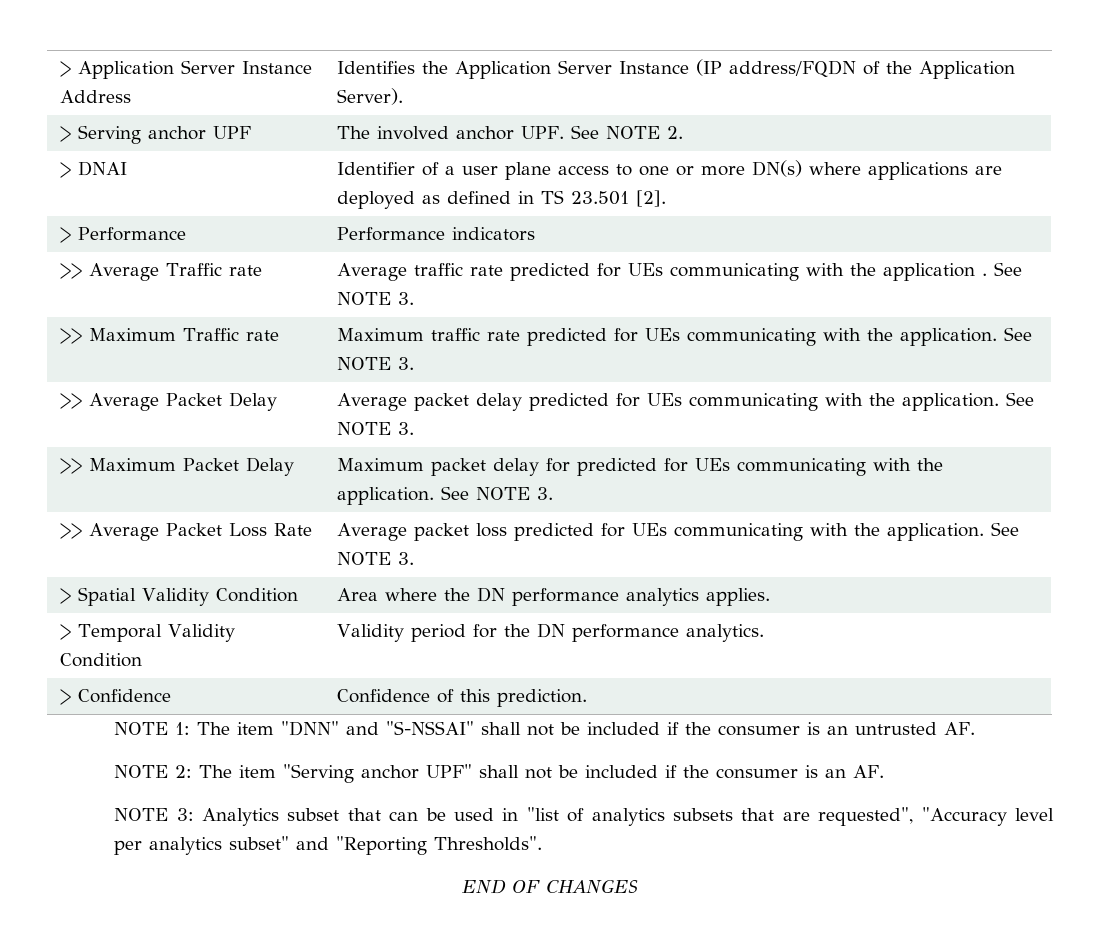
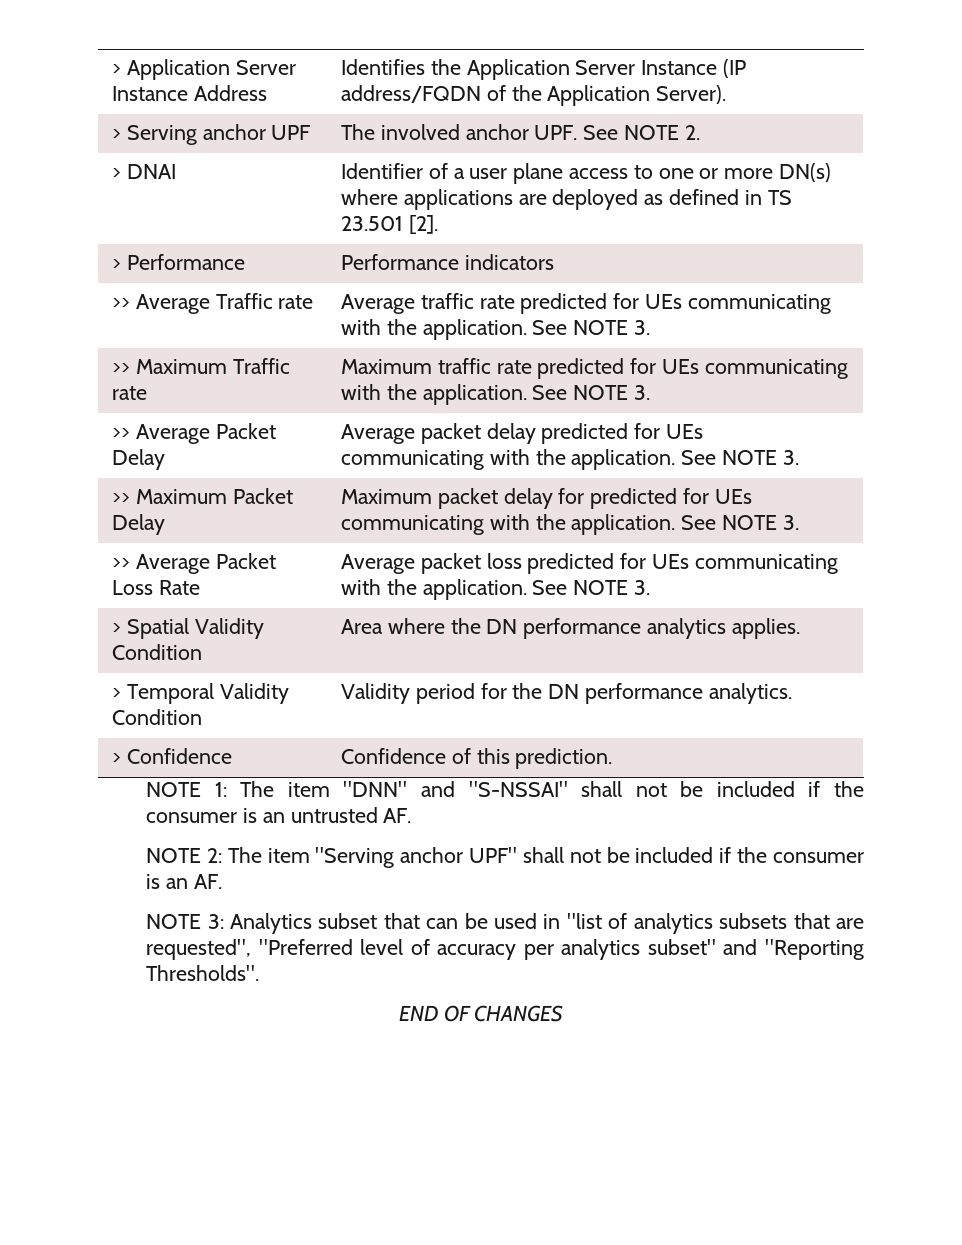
- >> Average Traffic rate | Average traffic rate predicted for UEs communicating with the application . See NOTE 3.
+ >> Average Traffic rate | Average traffic rate predicted for UEs communicating with the application. See NOTE 3.
- NOTE 3: Analytics subset that can be used in "list of analytics subsets that are requested", "Accuracy level per analytics subset" and "Reporting Thresholds".
+ NOTE 3: Analytics subset that can be used in "list of analytics subsets that are requested", "Preferred level of accuracy per analytics subset" and "Reporting Thresholds".

